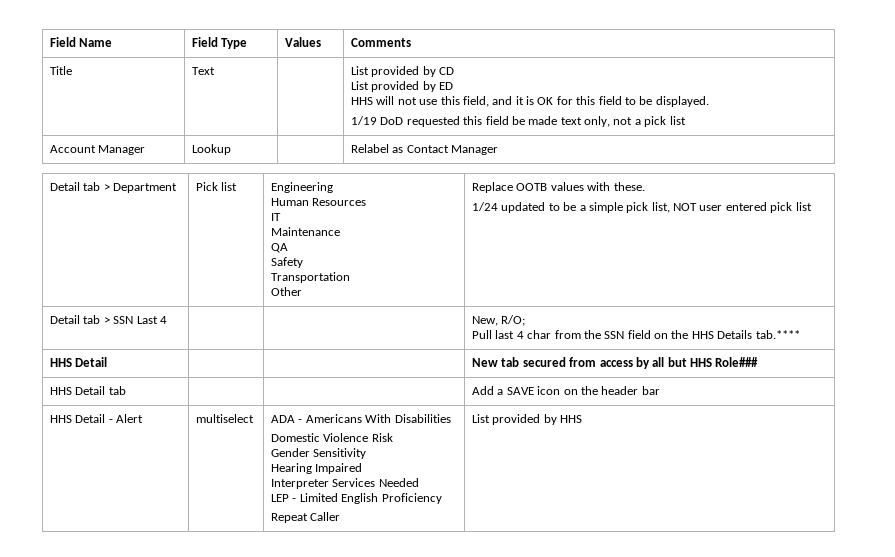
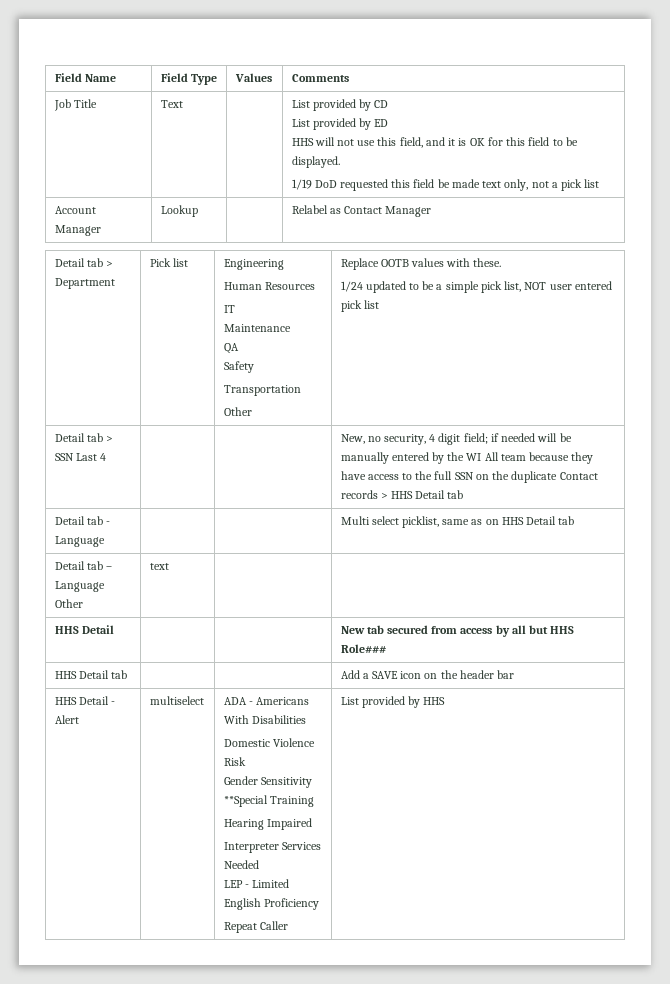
- Title | Text | | List provided by CD
+ Job Title | Text | | List provided by CD
- Detail tab > SSN Last 4 | | | New, R/O;
- Pull last 4 char from the SSN field on the HHS Details tab.****
+ Detail tab > SSN Last 4 | | | New, no security, 4 digit field; if needed will be manually entered by the WI All team because they have access to the full SSN on the duplicate Contact records > HHS Detail tab
+ Detail tab - Language | | | Multi select picklist, same as on HHS Detail tab
+ Detail tab – Language Other | text | |
  HHS Detail - Alert | multiselect | ADA - Americans With Disabilities
  Domestic Violence Risk
- Gender Sensitivity
+ Gender Sensitivity **Special Training

